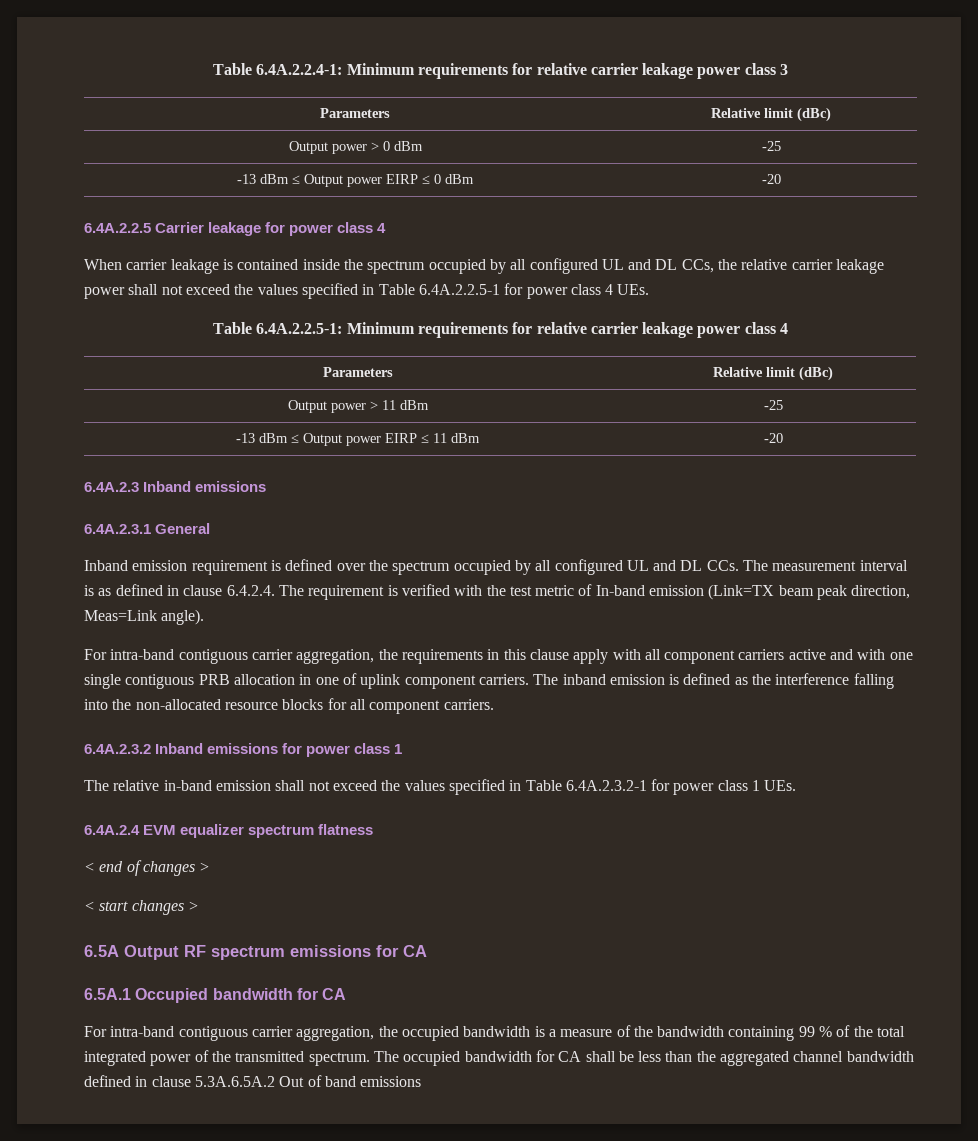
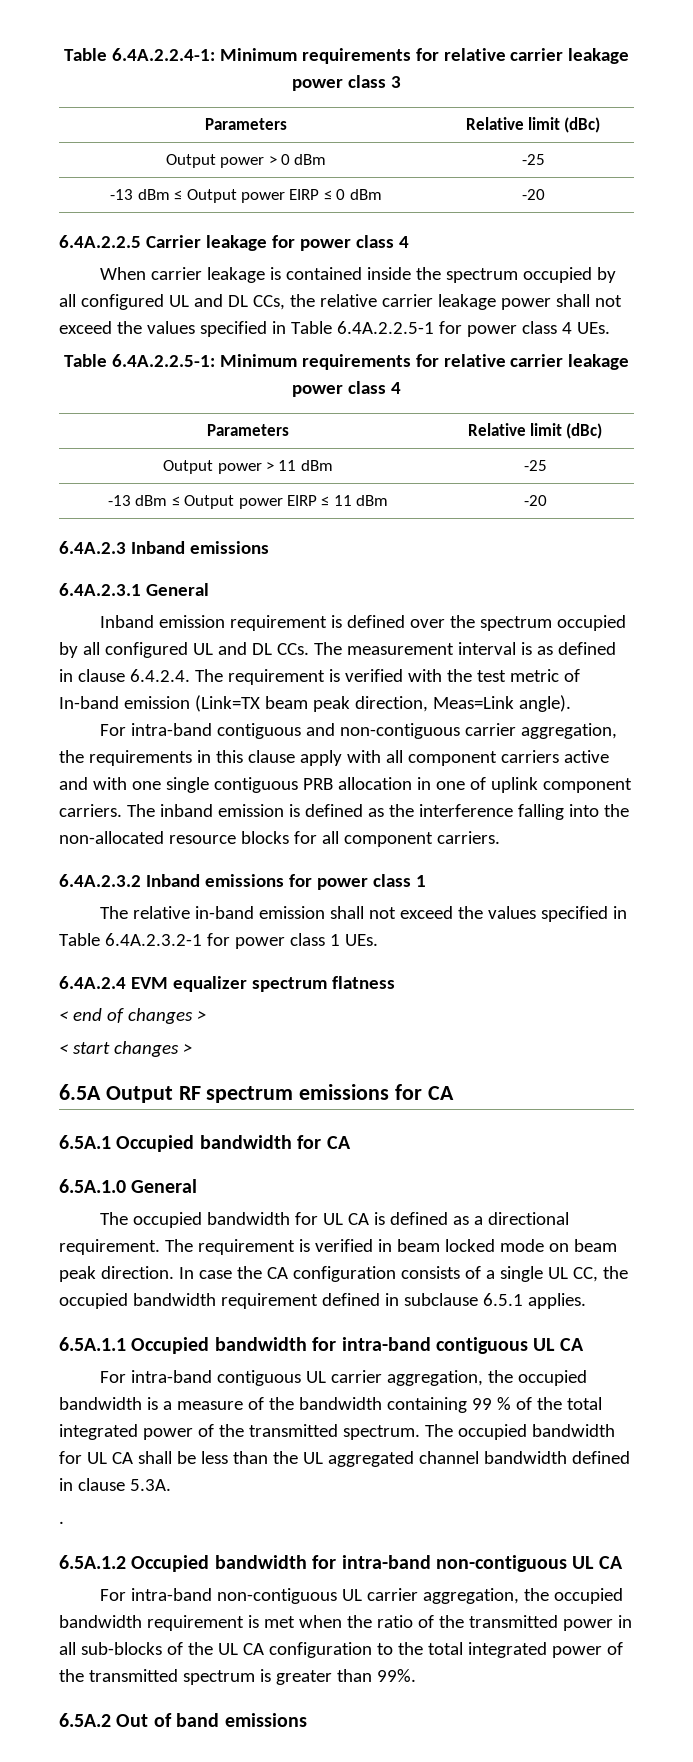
- For intra-band contiguous carrier aggregation, the requirements in this clause apply with all component carriers active and with one single contiguous PRB allocation in one of uplink component carriers.
+ For intra-band contiguous and non-contiguous carrier aggregation, the requirements in this clause apply with all component carriers active and with one single contiguous PRB allocation in one of uplink component carriers.
- For intra-band contiguous carrier aggregation, the occupied bandwidth is a measure of the bandwidth containing 99 % of the total integrated power of the transmitted spectrum.
+ 6.5A.1.0 General
+ The occupied bandwidth for UL CA is defined as a directional requirement. The requirement is verified in beam locked mode on beam peak direction. In case the CA configuration consists of a single UL CC, the occupied bandwidth requirement defined in subclause 6.5.1 applies.
+ 6.5A.1.1 Occupied bandwidth for intra-band contiguous UL CA
+ For intra-band contiguous UL carrier aggregation, the occupied bandwidth is a measure of the bandwidth containing 99 % of the total integrated power of the transmitted spectrum.
- The occupied bandwidth for CA shall be less than the aggregated channel bandwidth defined in clause 5.3A.6.5A.2 Out of band emissions
+ The occupied bandwidth for UL CA shall be less than the UL aggregated channel bandwidth defined in clause 5.3A.
+ .
+ 6.5A.1.2 Occupied bandwidth for intra-band non-contiguous UL CA
+ For intra-band non-contiguous UL carrier aggregation, the occupied bandwidth requirement is met when the ratio of the transmitted power in all sub-blocks of the UL CA configuration to the total integrated power of the transmitted spectrum is greater than 99%.
+ 6.5A.2 Out of band emissions

